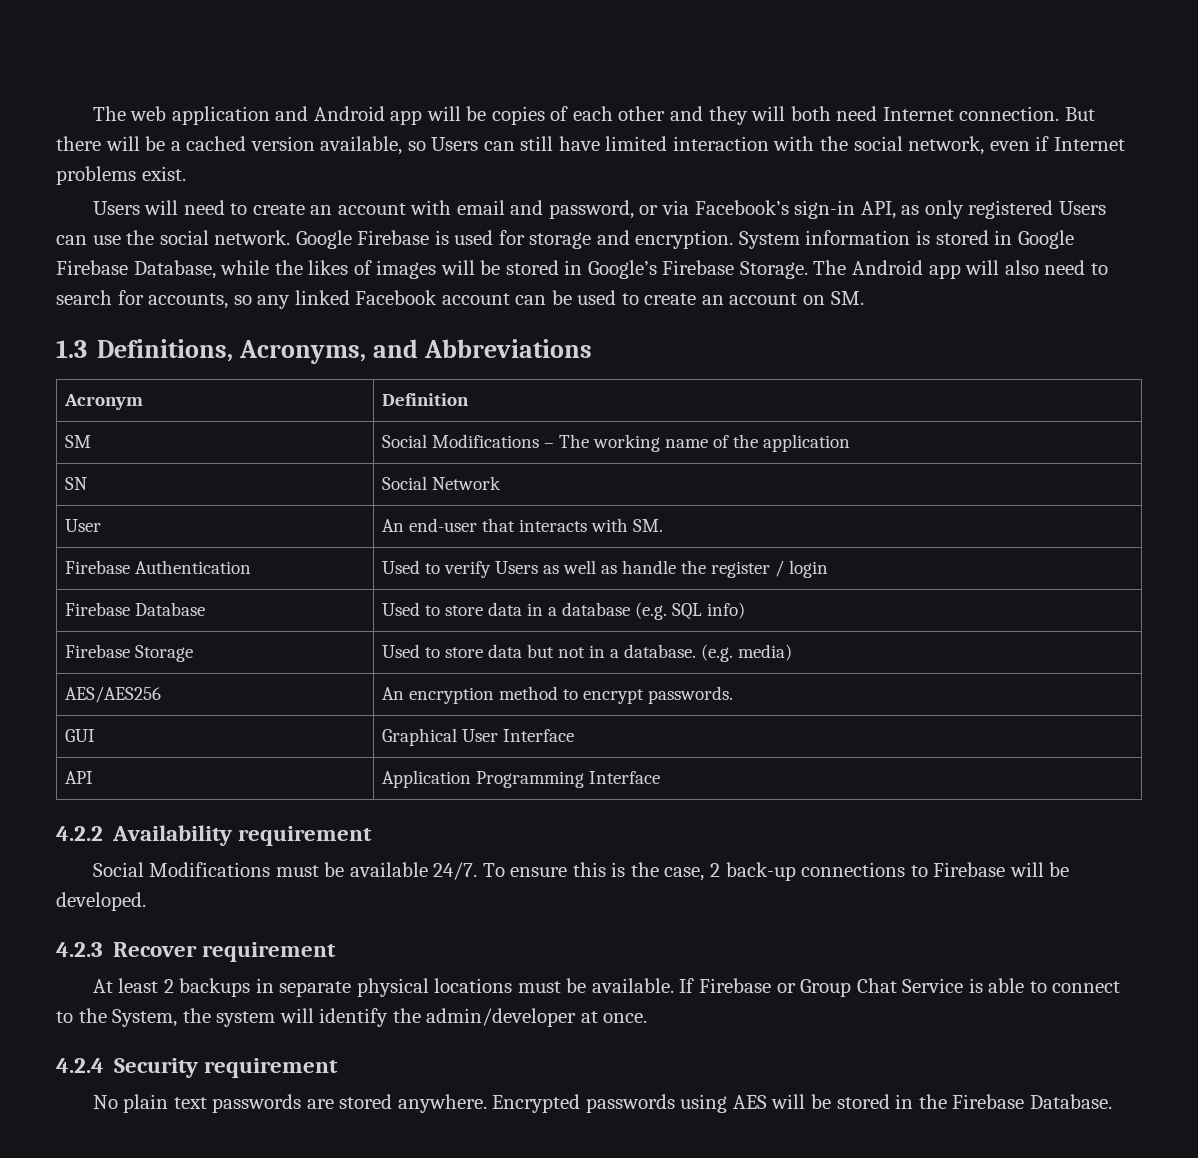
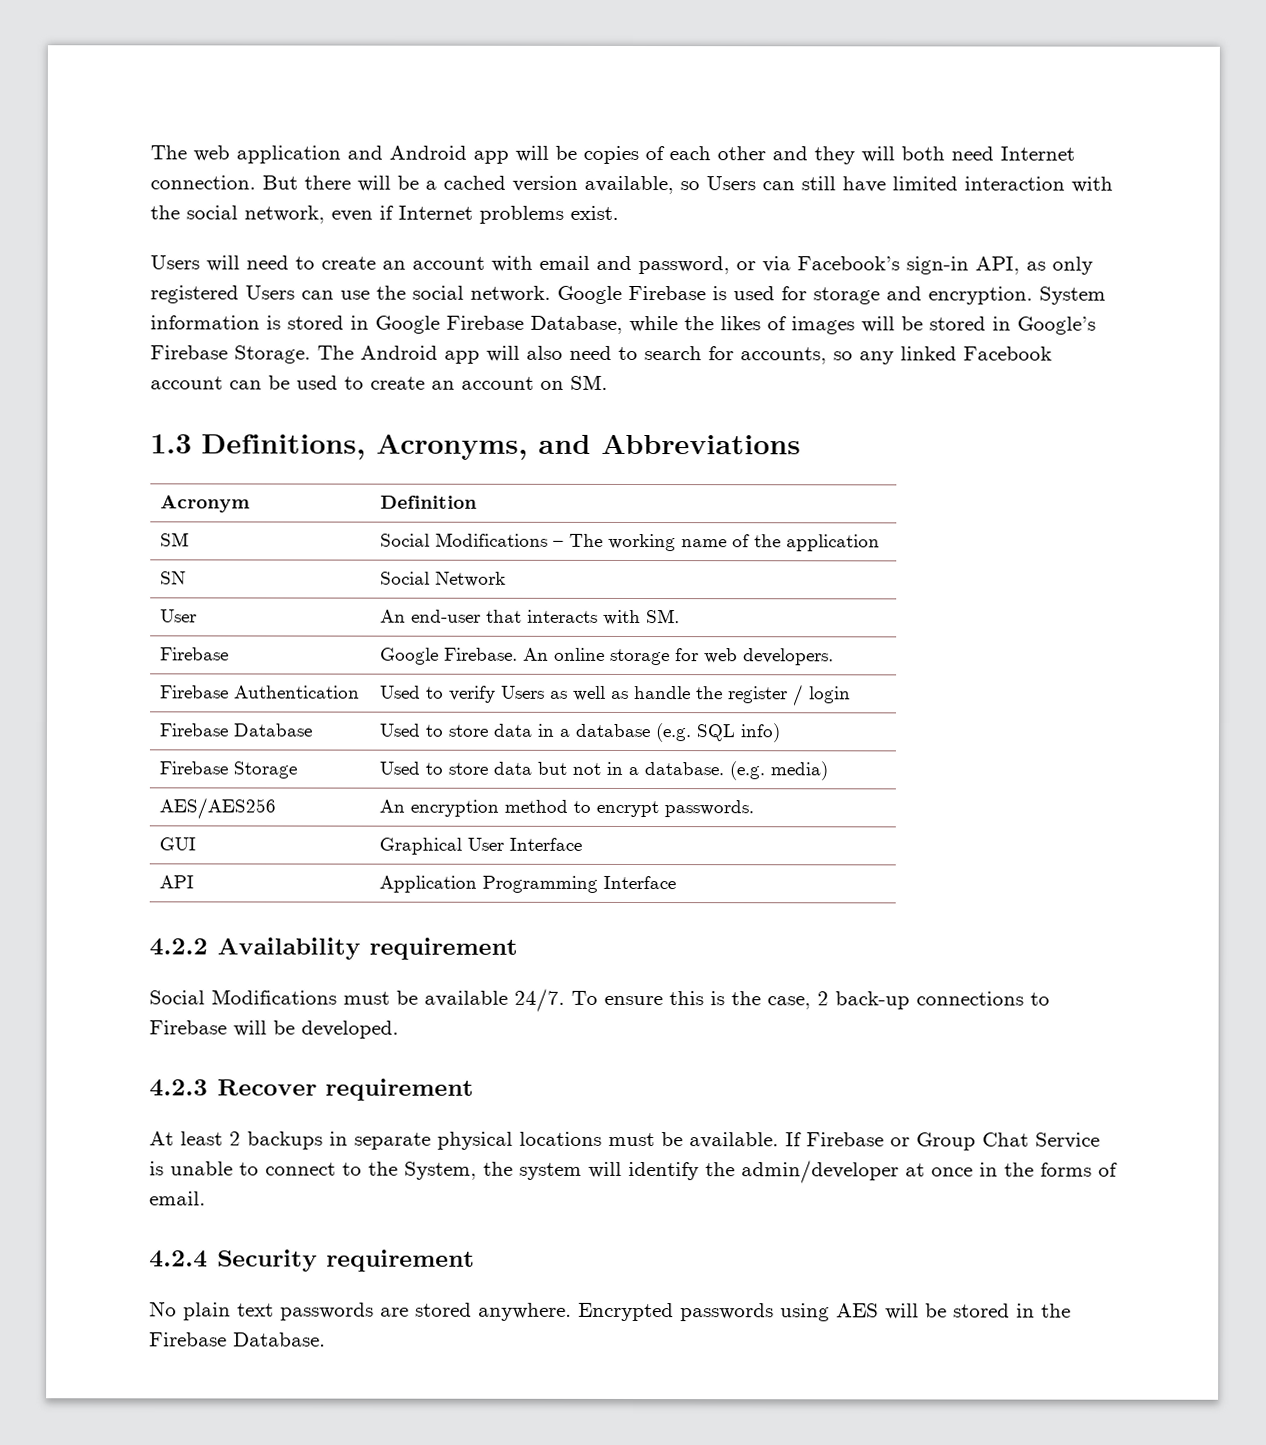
+ Firebase | Google Firebase. An online storage for web developers.
- If Firebase or Group Chat Service is able to connect to the System, the system will identify the admin/developer at once.
+ If Firebase or Group Chat Service is unable to connect to the System, the system will identify the admin/developer at once in the forms of email.

